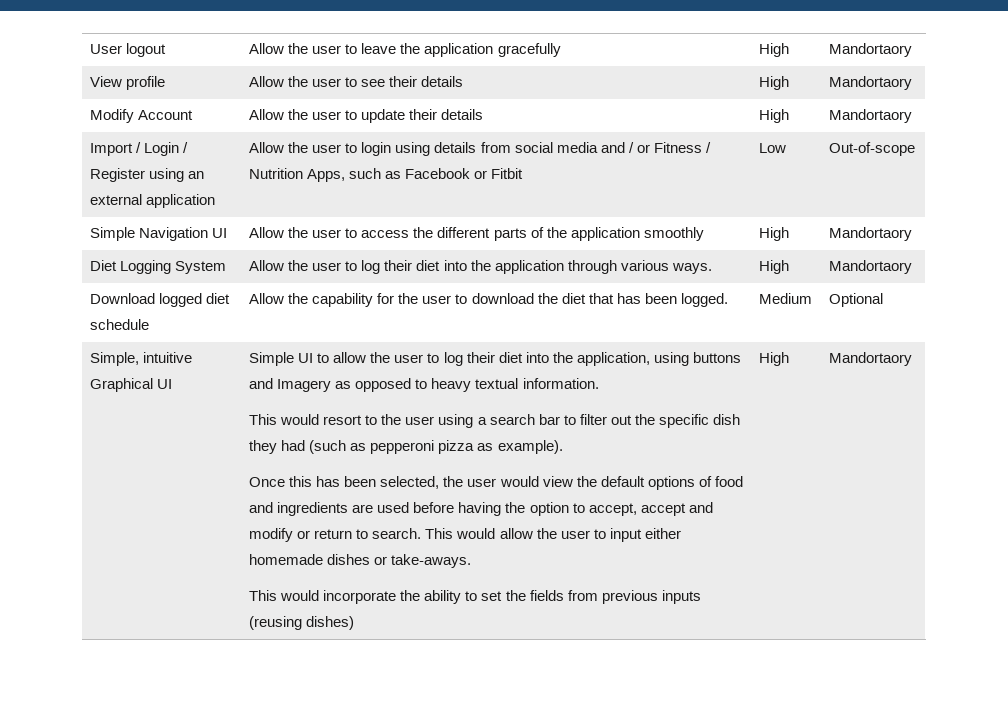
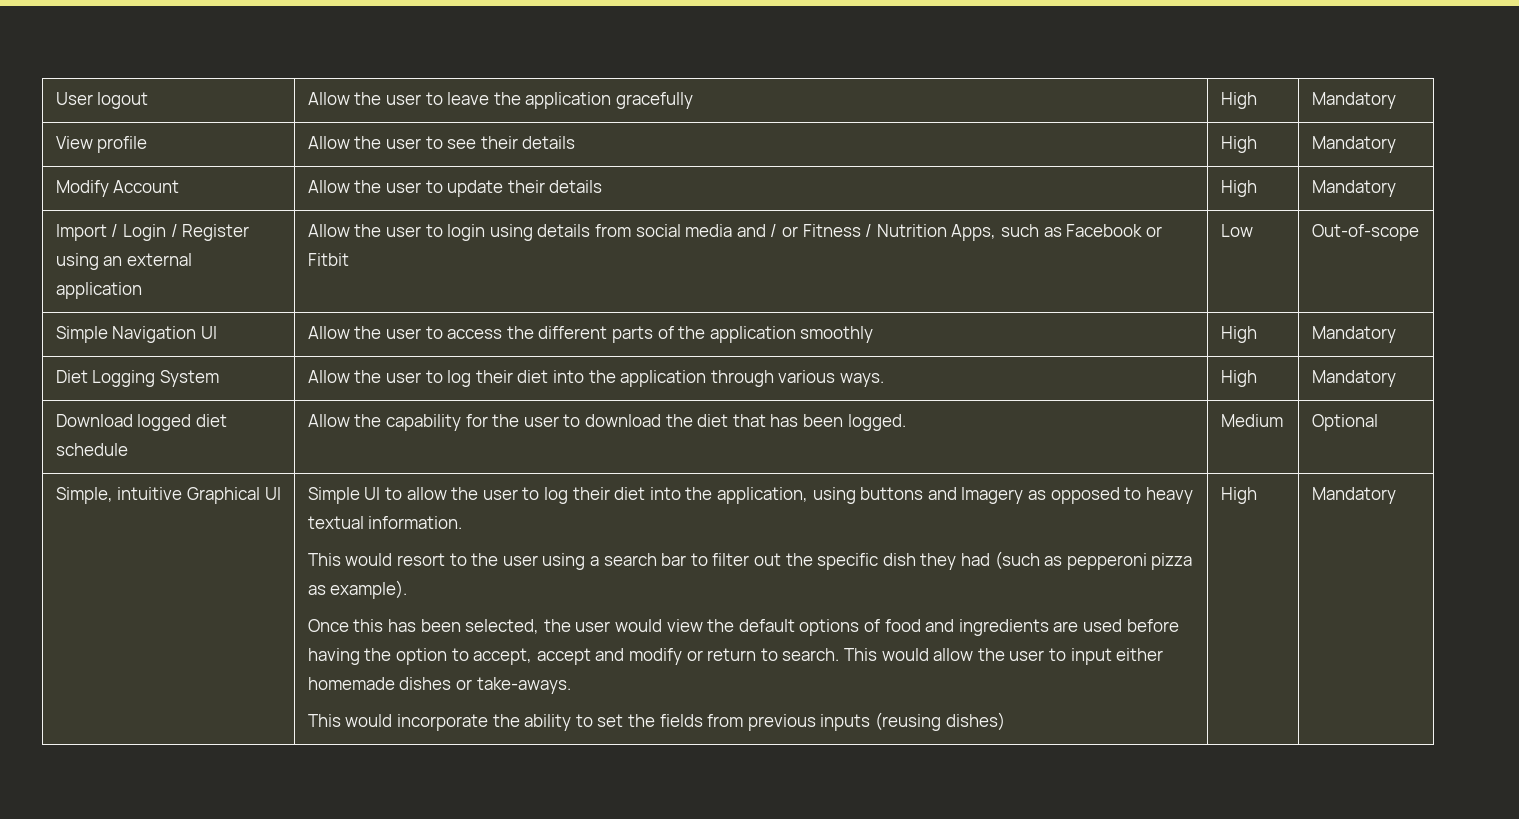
- User logout | Allow the user to leave the application gracefully | High | Mandortaory
+ User logout | Allow the user to leave the application gracefully | High | Mandatory
- View profile | Allow the user to see their details | High | Mandortaory
+ View profile | Allow the user to see their details | High | Mandatory
- Modify Account | Allow the user to update their details | High | Mandortaory
+ Modify Account | Allow the user to update their details | High | Mandatory
- Simple Navigation UI | Allow the user to access the different parts of the application smoothly | High | Mandortaory
+ Simple Navigation UI | Allow the user to access the different parts of the application smoothly | High | Mandatory
- Diet Logging System | Allow the user to log their diet into the application through various ways. | High | Mandortaory
+ Diet Logging System | Allow the user to log their diet into the application through various ways. | High | Mandatory
- This would incorporate the ability to set the fields from previous inputs (reusing dishes) | High | Mandortaory
+ This would incorporate the ability to set the fields from previous inputs (reusing dishes) | High | Mandatory

